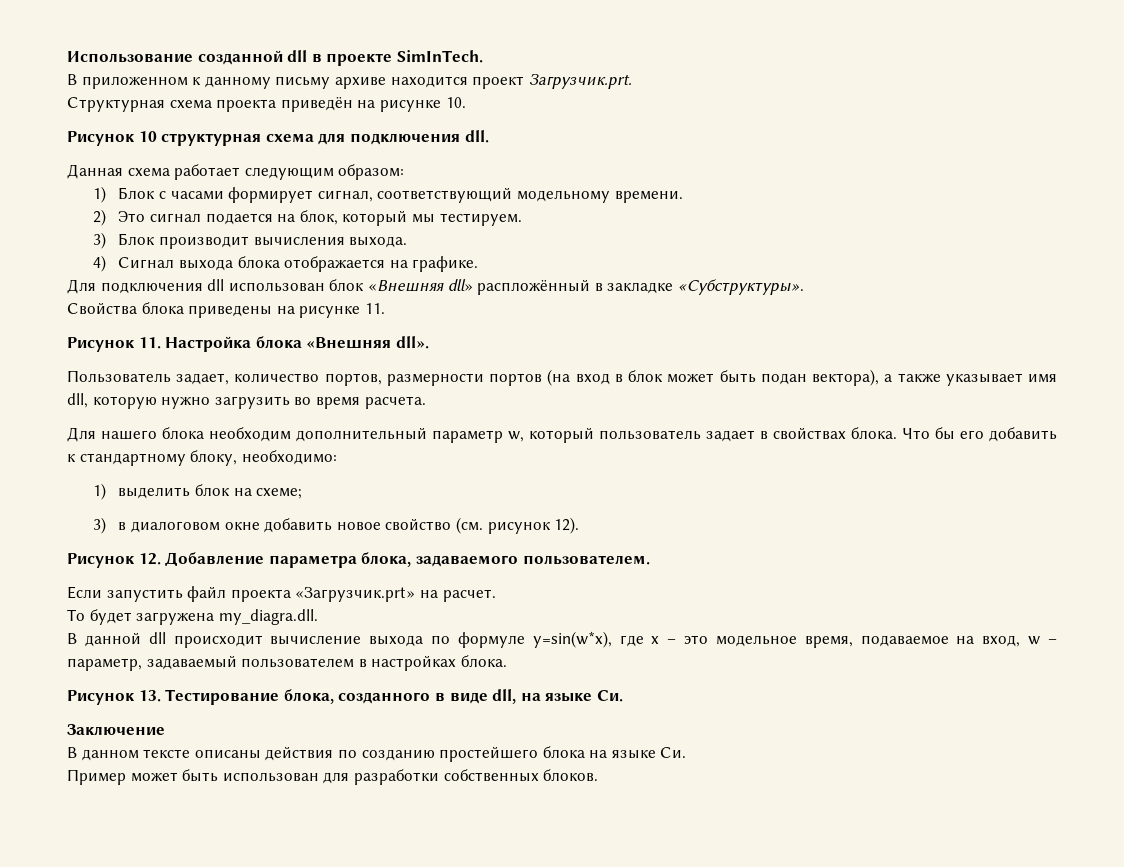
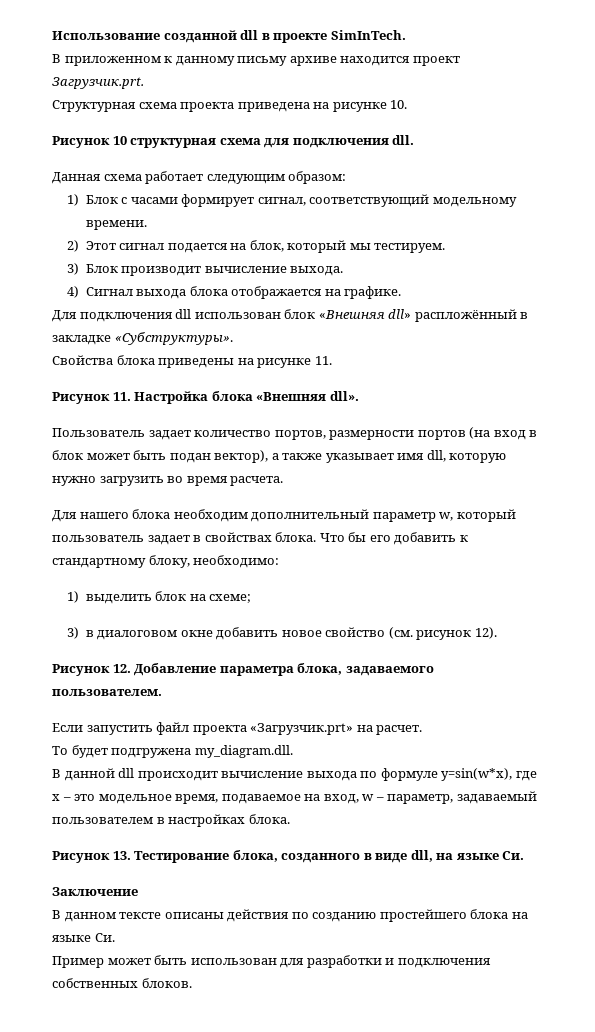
- Структурная схема проекта приведён на рисунке 10.
+ Структурная схема проекта приведена на рисунке 10.
- 2) Это сигнал подается на блок, который мы тестируем.
+ 2) Этот сигнал подается на блок, который мы тестируем.
- 3) Блок производит вычисления выхода.
+ 3) Блок производит вычисление выхода.
- Пользователь задает, количество портов, размерности портов (на вход в блок может быть подан вектора), а также указывает имя dll, которую нужно загрузить во время расчета.
+ Пользователь задает количество портов, размерности портов (на вход в блок может быть подан вектор), а также указывает имя dll, которую нужно загрузить во время расчета.
- То будет загружена my_diagra.dll.
+ То будет подгружена my_diagram.dll.
- Пример может быть использован для разработки собственных блоков.
+ Пример может быть использован для разработки и подключения собственных блоков.

